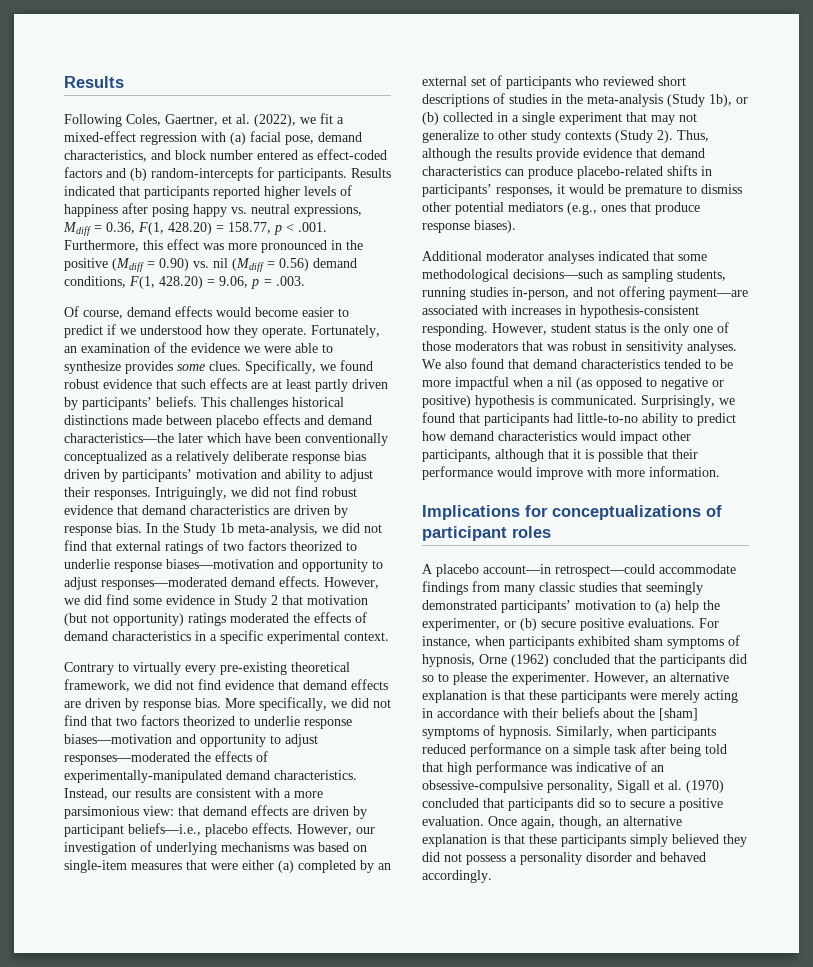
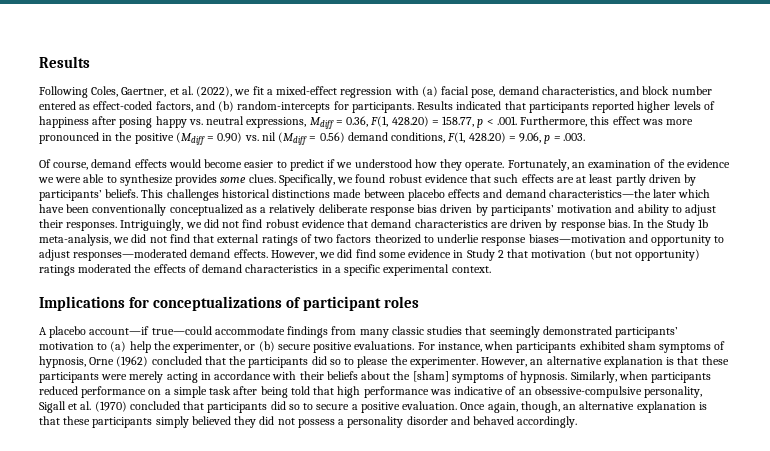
- Following Coles, Gaertner, et al. (2022), we fit a mixed-effect regression with (a) facial pose, demand characteristics, and block number entered as effect-coded factors and (b) random-intercepts for participants.
+ Following Coles, Gaertner, et al. (2022), we fit a mixed-effect regression with (a) facial pose, demand characteristics, and block number entered as effect-coded factors, and (b) random-intercepts for participants.
- Contrary to virtually every pre-existing theoretical framework, we did not find evidence that demand effects are driven by response bias. More specifically, we did not find that two factors theorized to underlie response biases—motivation and opportunity to adjust responses—moderated the effects of experimentally-manipulated demand characteristics. Instead, our results are consistent with a more parsimonious view: that demand effects are driven by participant beliefs—i.e., placebo effects. However, our investigation of underlying mechanisms was based on single-item measures that were either (a) completed by an external set of participants who reviewed short descriptions of studies in the meta-analysis (Study 1b), or (b) collected in a single experiment that may not generalize to other study contexts (Study 2). Thus, although the results provide evidence that demand characteristics can produce placebo-related shifts in participants’ responses, it would be premature to dismiss other potential mediators (e.g., ones that produce response biases).
- Additional moderator analyses indicated that some methodological decisions—such as sampling students, running studies in-person, and not offering payment—are associated with increases in hypothesis-consistent responding. However, student status is the only one of those moderators that was robust in sensitivity analyses. We also found that demand characteristics tended to be more impactful when a nil (as opposed to negative or positive) hypothesis is communicated. Surprisingly, we found that participants had little-to-no ability to predict how demand characteristics would impact other participants, although that it is possible that their performance would improve with more information.
- A placebo account—in retrospect—could accommodate findings from many classic studies that seemingly demonstrated participants’ motivation to (a) help the experimenter, or (b) secure positive evaluations.
+ A placebo account—if true—could accommodate findings from many classic studies that seemingly demonstrated participants’ motivation to (a) help the experimenter, or (b) secure positive evaluations.

